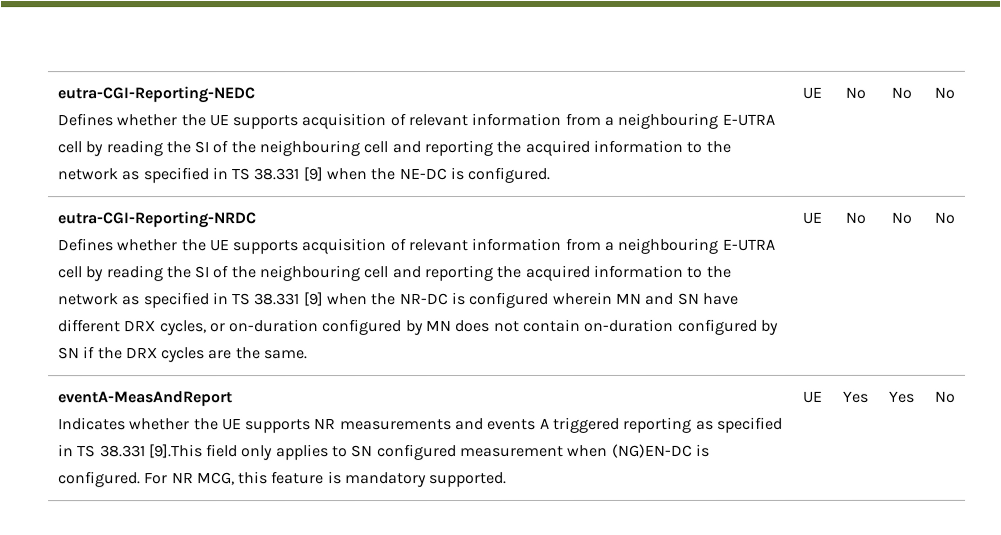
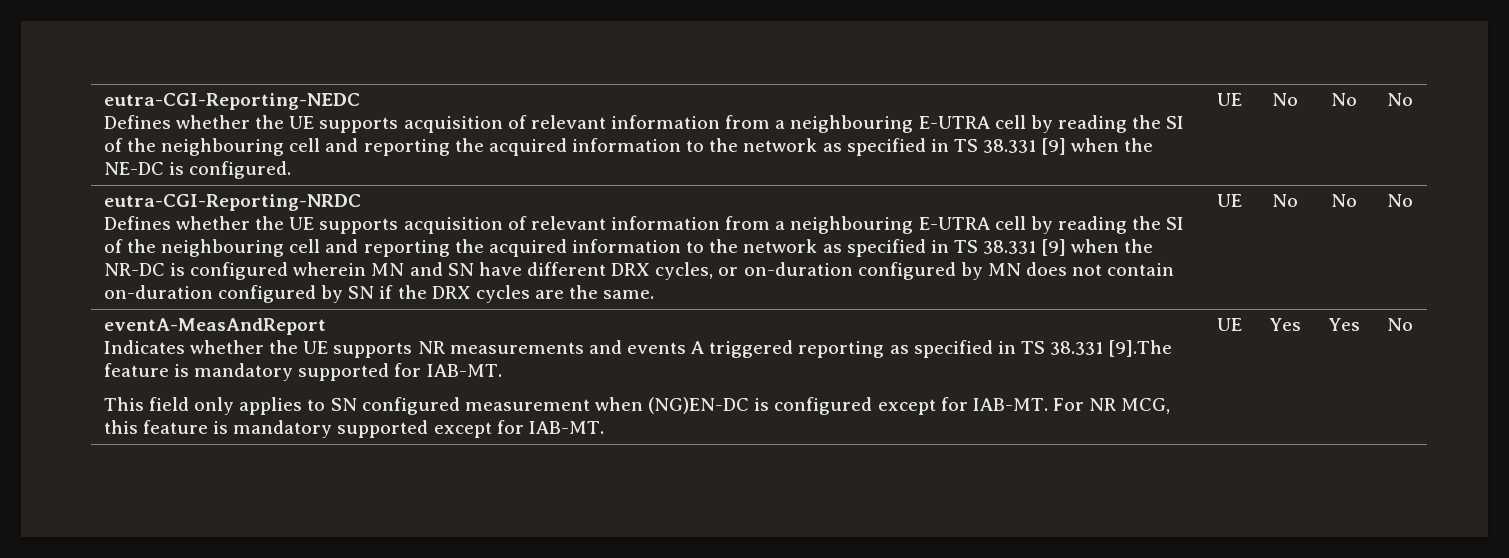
- Indicates whether the UE supports NR measurements and events A triggered reporting as specified in TS 38.331 [9].This field only applies to SN configured measurement when (NG)EN-DC is configured.
+ Indicates whether the UE supports NR measurements and events A triggered reporting as specified in TS 38.331 [9].The feature is mandatory supported for IAB-MT.
+ This field only applies to SN configured measurement when (NG)EN-DC is configured except for IAB-MT.
- For NR MCG, this feature is mandatory supported.
+ For NR MCG, this feature is mandatory supported except for IAB-MT.

